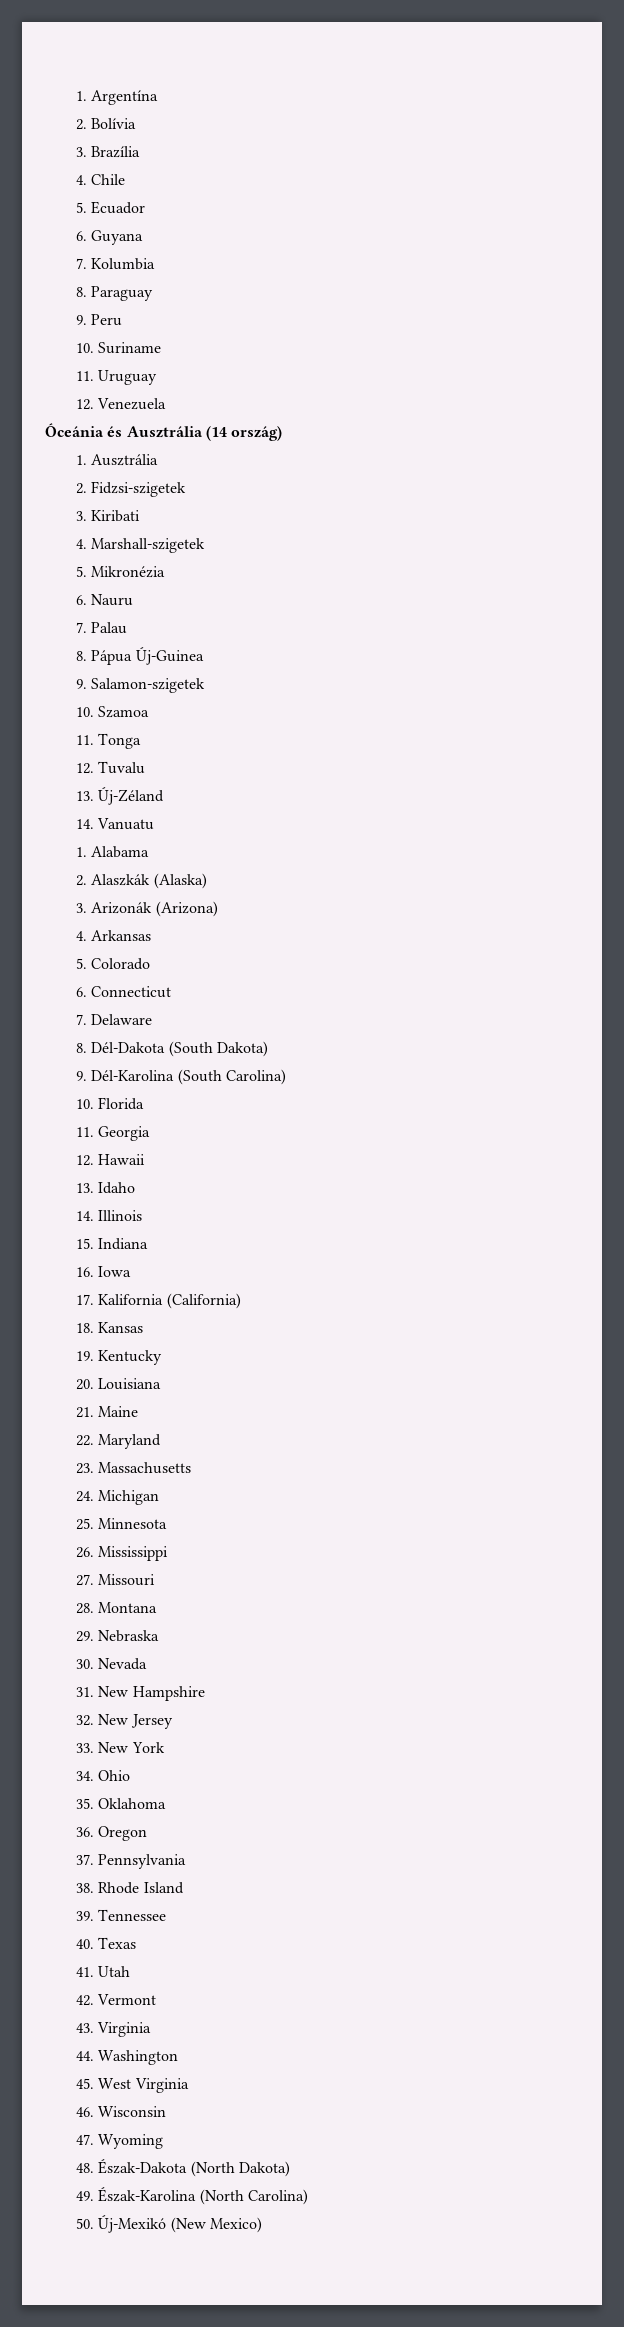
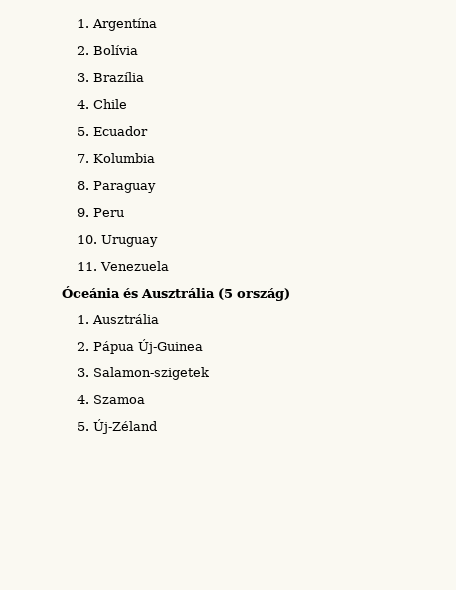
- 6. Guyana
- 10. Suriname
- 11. Uruguay
- 12. Venezuela
+ 10. Uruguay
+ 11. Venezuela
- Óceánia és Ausztrália (14 ország)
+ Óceánia és Ausztrália (5 ország)
- 2. Fidzsi-szigetek
- 3. Kiribati
- 4. Marshall-szigetek
- 5. Mikronézia
- 6. Nauru
- 7. Palau
- 8. Pápua Új-Guinea
+ 2. Pápua Új-Guinea
- 9. Salamon-szigetek
+ 3. Salamon-szigetek
- 10. Szamoa
+ 4. Szamoa
- 11. Tonga
- 12. Tuvalu
- 13. Új-Zéland
- 14. Vanuatu
- 1. Alabama
- 2. Alaszkák (Alaska)
- 3. Arizonák (Arizona)
- 4. Arkansas
- 5. Colorado
- 6. Connecticut
- 7. Delaware
- 8. Dél-Dakota (South Dakota)
- 9. Dél-Karolina (South Carolina)
- 10. Florida
- 11. Georgia
- 12. Hawaii
- 13. Idaho
- 14. Illinois
- 15. Indiana
- 16. Iowa
- 17. Kalifornia (California)
- 18. Kansas
- 19. Kentucky
- 20. Louisiana
- 21. Maine
- 22. Maryland
- 23. Massachusetts
- 24. Michigan
- 25. Minnesota
- 26. Mississippi
- 27. Missouri
- 28. Montana
- 29. Nebraska
- 30. Nevada
- 31. New Hampshire
- 32. New Jersey
- 33. New York
- 34. Ohio
- 35. Oklahoma
- 36. Oregon
- 37. Pennsylvania
- 38. Rhode Island
- 39. Tennessee
- 40. Texas
- 41. Utah
- 42. Vermont
- 43. Virginia
- 44. Washington
- 45. West Virginia
- 46. Wisconsin
- 47. Wyoming
- 48. Észak-Dakota (North Dakota)
- 49. Észak-Karolina (North Carolina)
- 50. Új-Mexikó (New Mexico)
+ 5. Új-Zéland

